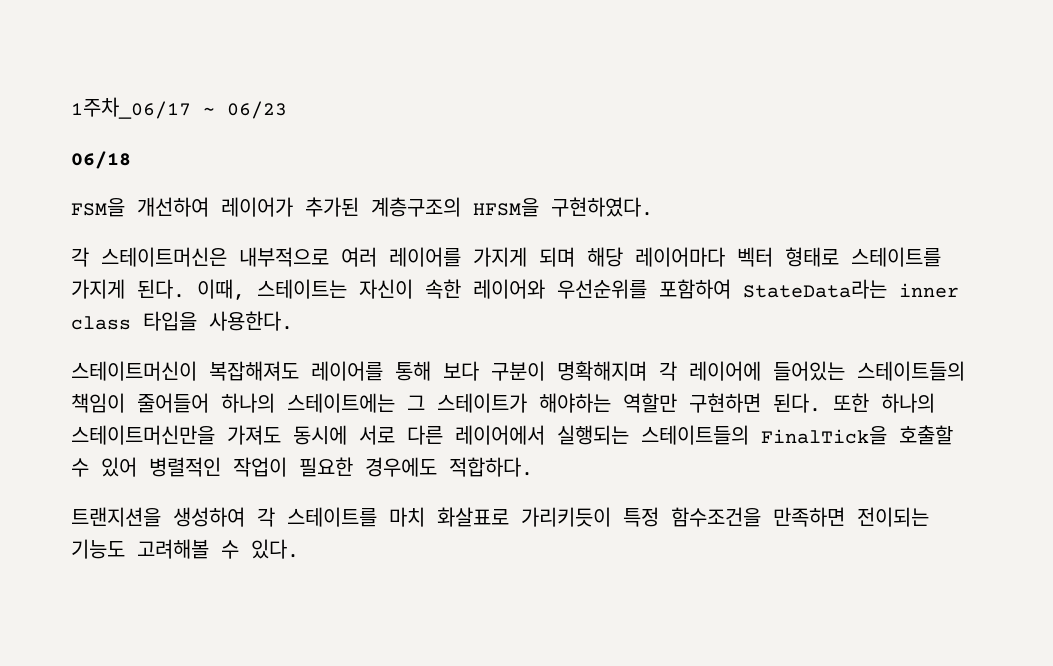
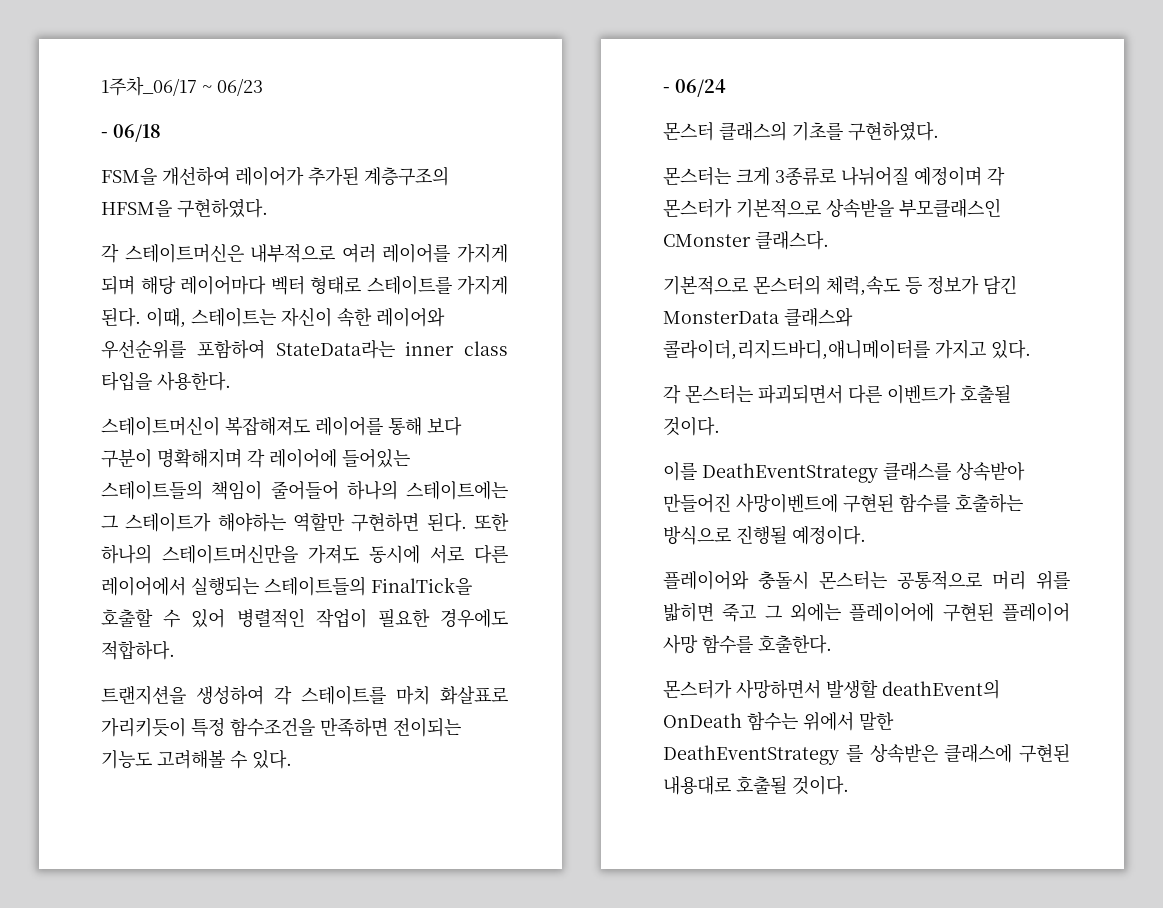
- 06/18
+ - 06/18
+ - 06/24
+ 몬스터 클래스의 기초를 구현하였다.
+ 몬스터는 크게 3종류로 나뉘어질 예정이며 각 몬스터가 기본적으로 상속받을 부모클래스인 CMonster 클래스다.
+ 기본적으로 몬스터의 체력,속도 등 정보가 담긴 MonsterData 클래스와 콜라이더,리지드바디,애니메이터를 가지고 있다.
+ 각 몬스터는 파괴되면서 다른 이벤트가 호출될 것이다.
+ 이를 DeathEventStrategy 클래스를 상속받아 만들어진 사망이벤트에 구현된 함수를 호출하는 방식으로 진행될 예정이다.
+ 플레이어와 충돌시 몬스터는 공통적으로 머리 위를 밟히면 죽고 그 외에는 플레이어에 구현된 플레이어 사망 함수를 호출한다.
+ 몬스터가 사망하면서 발생할 deathEvent의 OnDeath 함수는 위에서 말한 DeathEventStrategy 를 상속받은 클래스에 구현된 내용대로 호출될 것이다.

